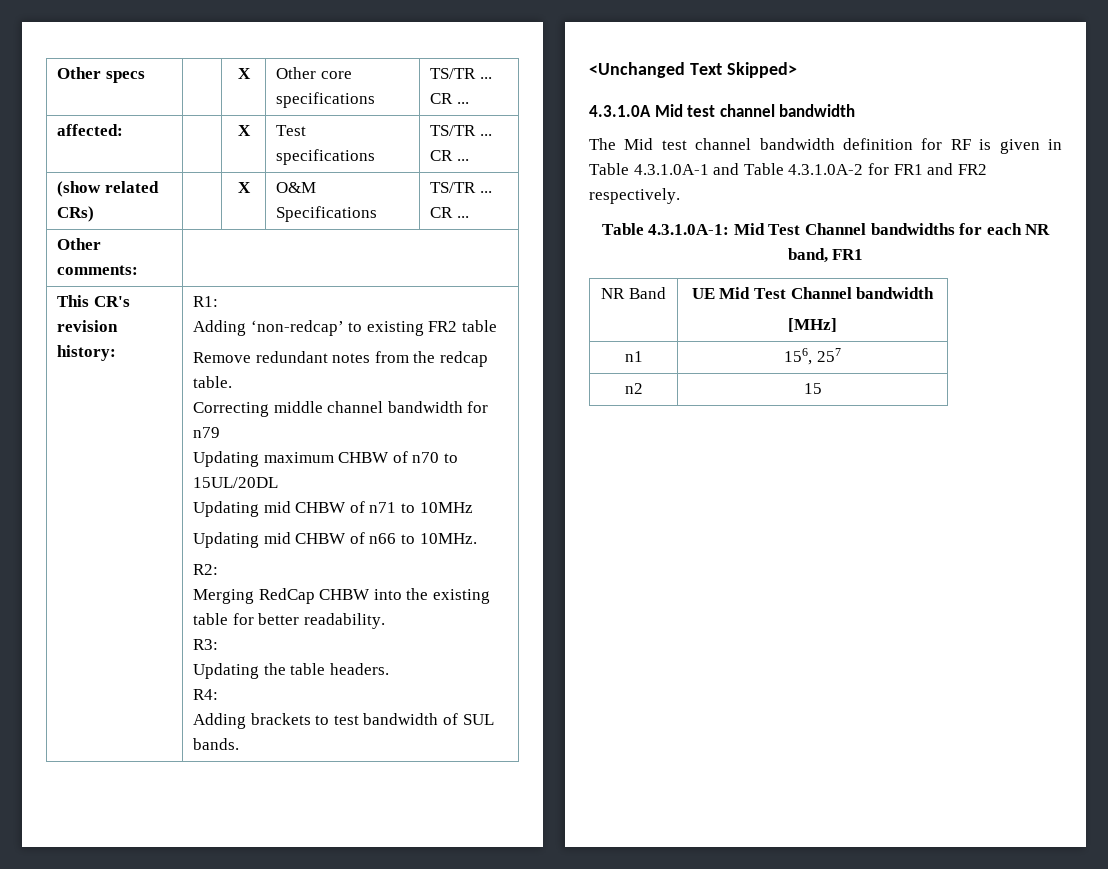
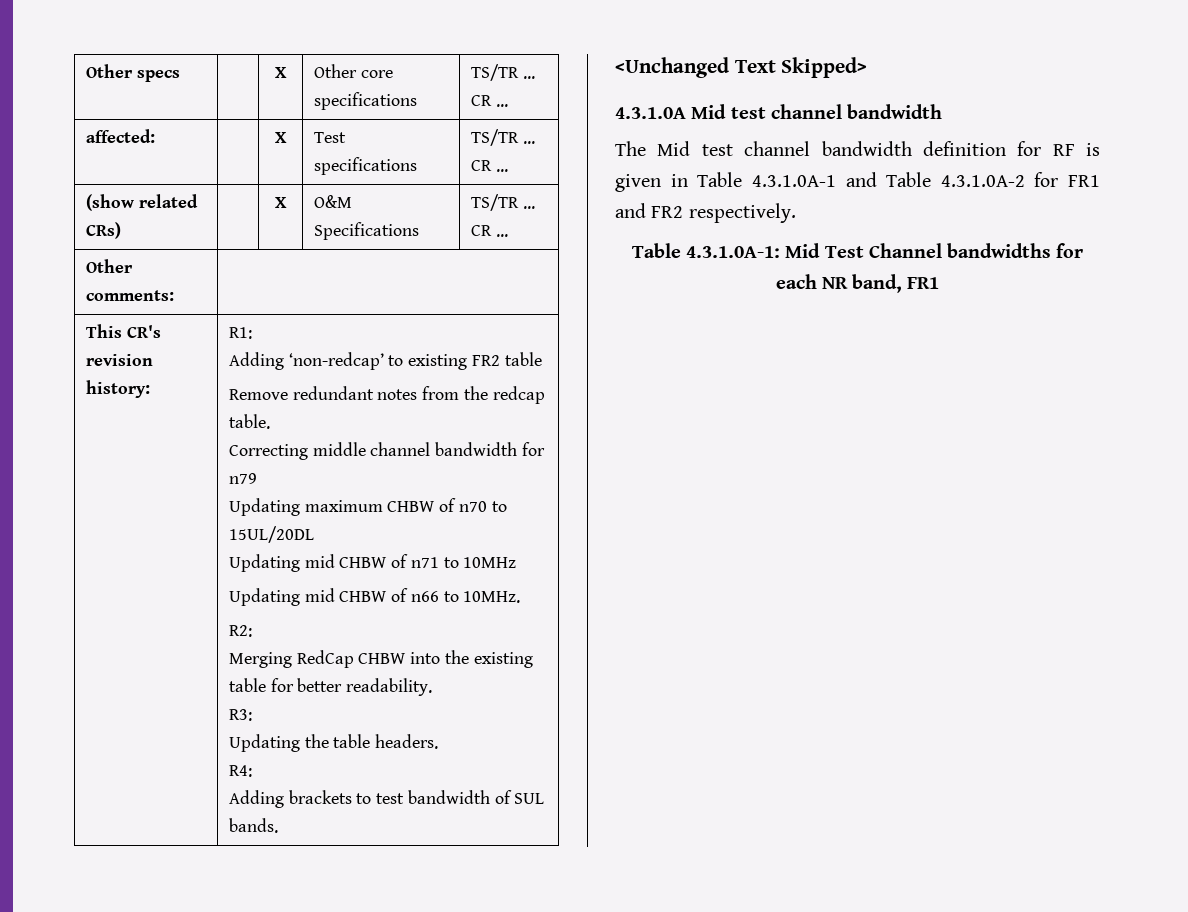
- NR Band | UE Mid Test Channel bandwidth
- [MHz]
- n1 | 156, 257
- n2 | 15

